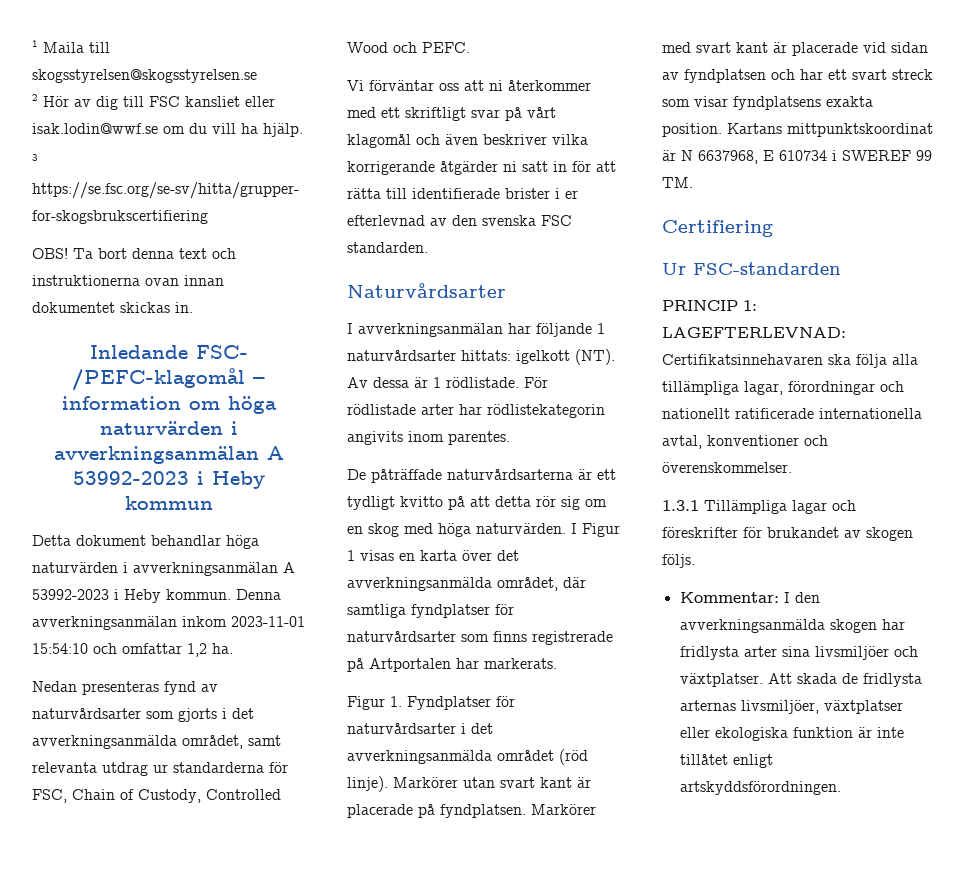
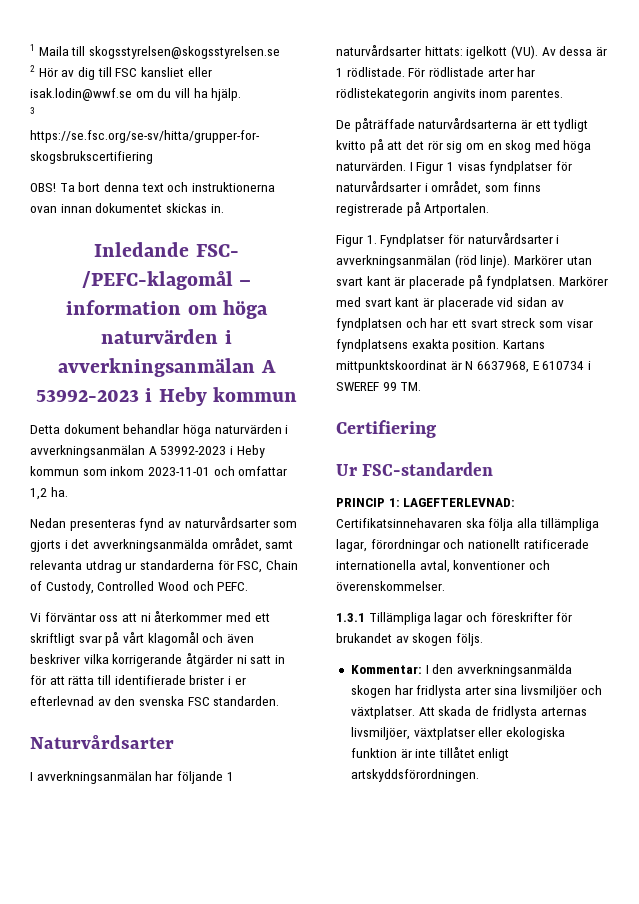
- Detta dokument behandlar höga naturvärden i avverkningsanmälan A 53992-2023 i Heby kommun. Denna avverkningsanmälan inkom 2023-11-01 15:54:10 och omfattar 1,2 ha.
+ Detta dokument behandlar höga naturvärden i avverkningsanmälan A 53992-2023 i Heby kommun som inkom 2023-11-01 och omfattar 1,2 ha.
- I avverkningsanmälan har följande 1 naturvårdsarter hittats: igelkott (NT). Av dessa är 1 rödlistade.
+ I avverkningsanmälan har följande 1 naturvårdsarter hittats: igelkott (VU). Av dessa är 1 rödlistade.
- De påträffade naturvårdsarterna är ett tydligt kvitto på att detta rör sig om en skog med höga naturvärden.
+ De påträffade naturvårdsarterna är ett tydligt kvitto på att det rör sig om en skog med höga naturvärden.
- I Figur 1 visas en karta över det avverkningsanmälda området, där samtliga fyndplatser för naturvårdsarter som finns registrerade på Artportalen har markerats.
+ I Figur 1 visas fyndplatser för naturvårdsarter i området, som finns registrerade på Artportalen.
- Figur 1. Fyndplatser för naturvårdsarter i det avverkningsanmälda området (röd linje).
+ Figur 1. Fyndplatser för naturvårdsarter i avverkningsanmälan (röd linje).

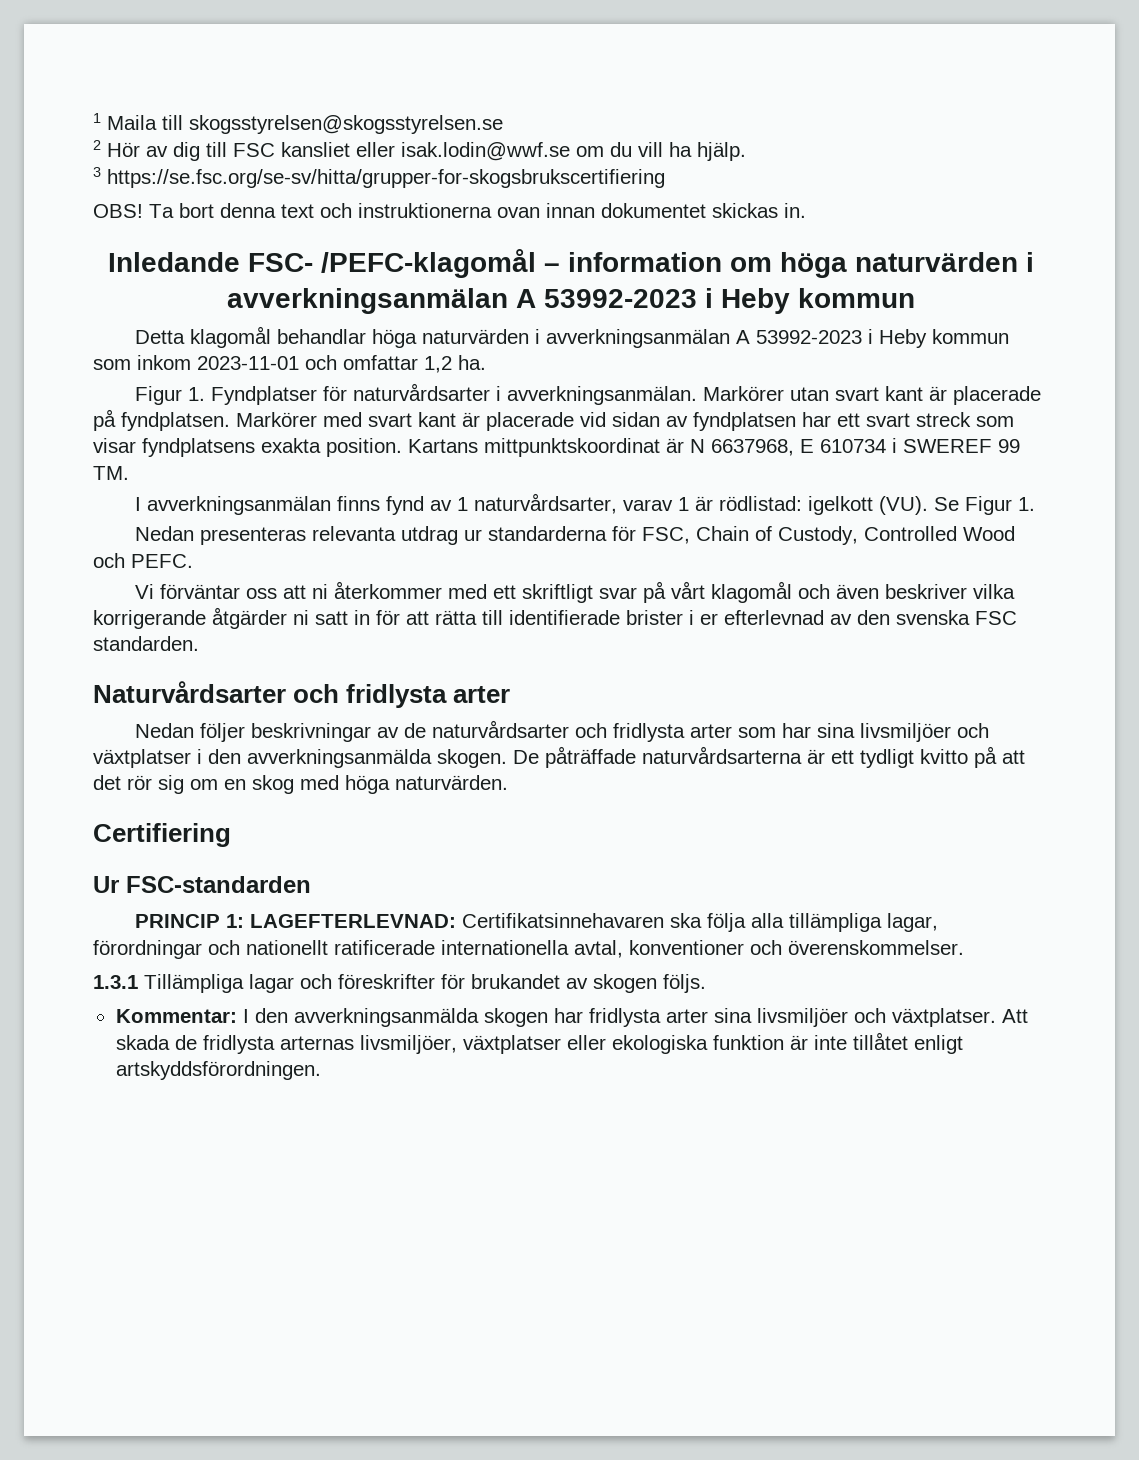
- Detta dokument behandlar höga naturvärden i avverkningsanmälan A 53992-2023 i Heby kommun som inkom 2023-11-01 och omfattar 1,2 ha.
+ Detta klagomål behandlar höga naturvärden i avverkningsanmälan A 53992-2023 i Heby kommun som inkom 2023-11-01 och omfattar 1,2 ha.
- Nedan presenteras fynd av naturvårdsarter som gjorts i det avverkningsanmälda området, samt relevanta utdrag ur standarderna för FSC, Chain of Custody, Controlled Wood och PEFC.
+ Figur 1. Fyndplatser för naturvårdsarter i avverkningsanmälan. Markörer utan svart kant är placerade på fyndplatsen. Markörer med svart kant är placerade vid sidan av fyndplatsen har ett svart streck som visar fyndplatsens exakta position. Kartans mittpunktskoordinat är N 6637968, E 610734 i SWEREF 99 TM.
+ I avverkningsanmälan finns fynd av 1 naturvårdsarter, varav 1 är rödlistad: igelkott (VU). Se Figur 1.
+ Nedan presenteras relevanta utdrag ur standarderna för FSC, Chain of Custody, Controlled Wood och PEFC.
- Naturvårdsarter
- I avverkningsanmälan har följande 1 naturvårdsarter hittats: igelkott (VU). Av dessa är 1 rödlistade. För rödlistade arter har rödlistekategorin angivits inom parentes.
- De påträffade naturvårdsarterna är ett tydligt kvitto på att det rör sig om en skog med höga naturvärden. I Figur 1 visas fyndplatser för naturvårdsarter i området, som finns registrerade på Artportalen.
- Figur 1. Fyndplatser för naturvårdsarter i avverkningsanmälan (röd linje). Markörer utan svart kant är placerade på fyndplatsen. Markörer med svart kant är placerade vid sidan av fyndplatsen och har ett svart streck som visar fyndplatsens exakta position. Kartans mittpunktskoordinat är N 6637968, E 610734 i SWEREF 99 TM.
+ Naturvårdsarter och fridlysta arter
+ Nedan följer beskrivningar av de naturvårdsarter och fridlysta arter som har sina livsmiljöer och växtplatser i den avverkningsanmälda skogen. De påträffade naturvårdsarterna är ett tydligt kvitto på att det rör sig om en skog med höga naturvärden.

